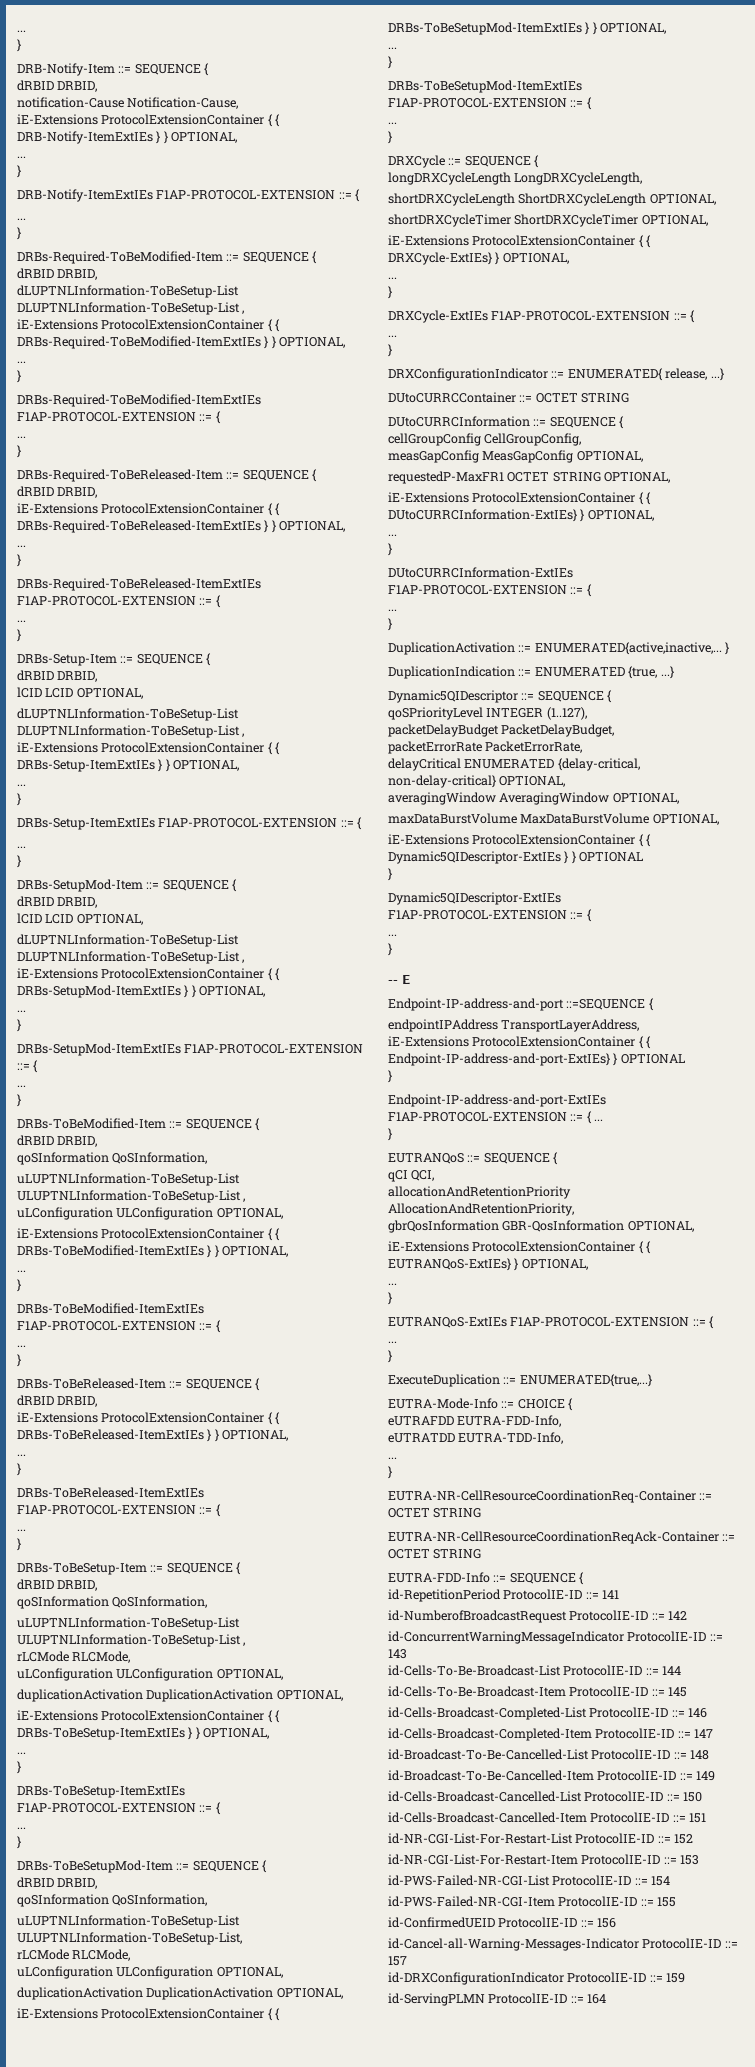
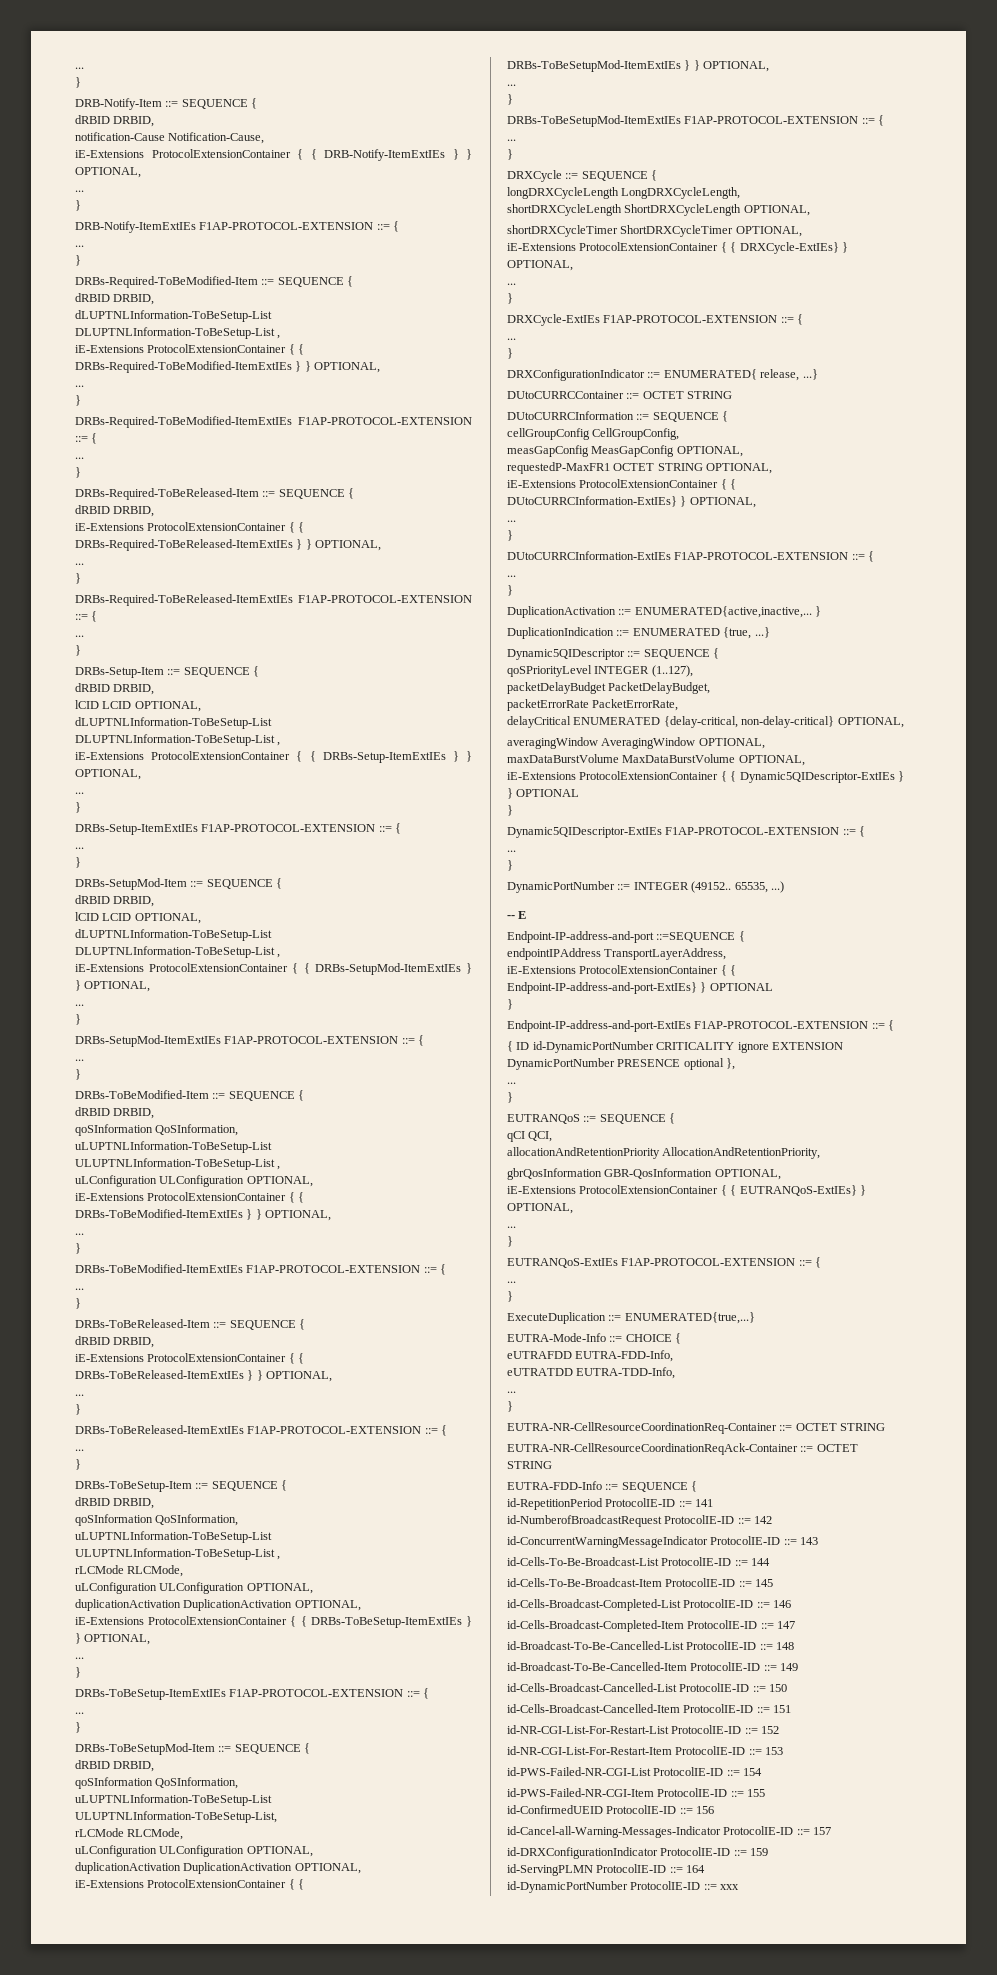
+ DynamicPortNumber ::= INTEGER (49152.. 65535, ...)
- Endpoint-IP-address-and-port-ExtIEs F1AP-PROTOCOL-EXTENSION ::= { ...
+ Endpoint-IP-address-and-port-ExtIEs F1AP-PROTOCOL-EXTENSION ::= {
+ { ID id-DynamicPortNumber CRITICALITY ignore EXTENSION DynamicPortNumber PRESENCE optional },
+ ...
+ id-DynamicPortNumber ProtocolIE-ID ::= xxx

